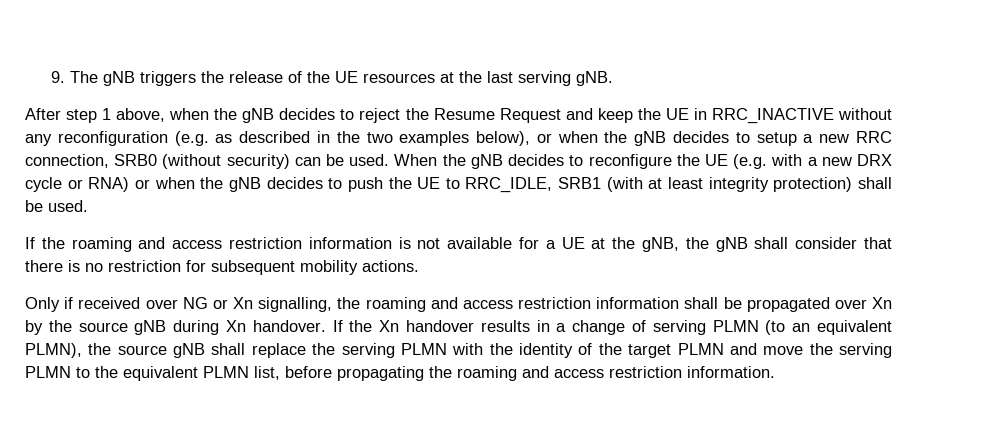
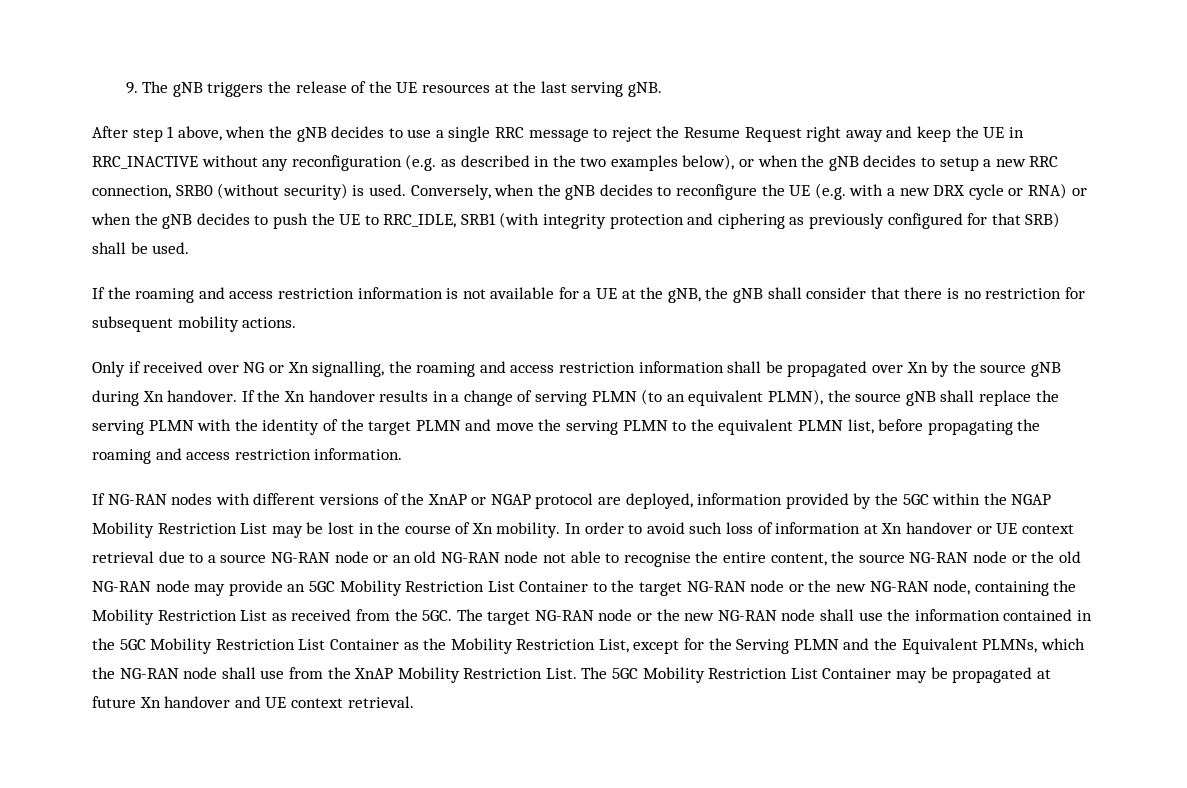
- After step 1 above, when the gNB decides to reject the Resume Request and keep the UE in RRC_INACTIVE without any reconfiguration (e.g. as described in the two examples below), or when the gNB decides to setup a new RRC connection, SRB0 (without security) can be used. When the gNB decides to reconfigure the UE (e.g. with a new DRX cycle or RNA) or when the gNB decides to push the UE to RRC_IDLE, SRB1 (with at least integrity protection) shall be used.
+ After step 1 above, when the gNB decides to use a single RRC message to reject the Resume Request right away and keep the UE in RRC_INACTIVE without any reconfiguration (e.g. as described in the two examples below), or when the gNB decides to setup a new RRC connection, SRB0 (without security) is used. Conversely, when the gNB decides to reconfigure the UE (e.g. with a new DRX cycle or RNA) or when the gNB decides to push the UE to RRC_IDLE, SRB1 (with integrity protection and ciphering as previously configured for that SRB) shall be used.
+ If NG-RAN nodes with different versions of the XnAP or NGAP protocol are deployed, information provided by the 5GC within the NGAP Mobility Restriction List may be lost in the course of Xn mobility. In order to avoid such loss of information at Xn handover or UE context retrieval due to a source NG-RAN node or an old NG-RAN node not able to recognise the entire content, the source NG-RAN node or the old NG-RAN node may provide an 5GC Mobility Restriction List Container to the target NG-RAN node or the new NG-RAN node, containing the Mobility Restriction List as received from the 5GC. The target NG-RAN node or the new NG-RAN node shall use the information contained in the 5GC Mobility Restriction List Container as the Mobility Restriction List, except for the Serving PLMN and the Equivalent PLMNs, which the NG-RAN node shall use from the XnAP Mobility Restriction List. The 5GC Mobility Restriction List Container may be propagated at future Xn handover and UE context retrieval.

